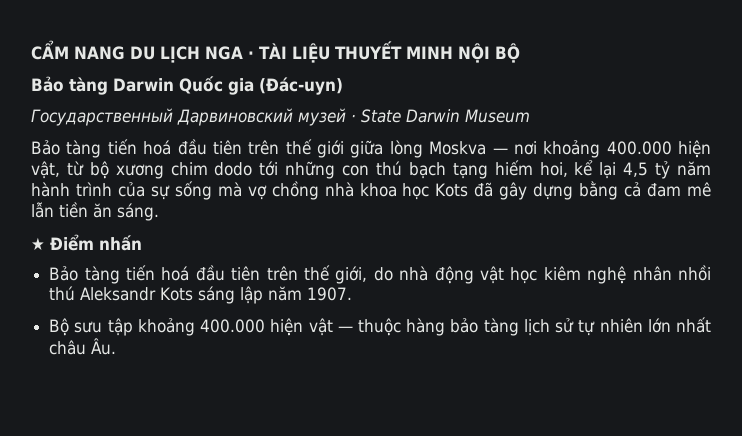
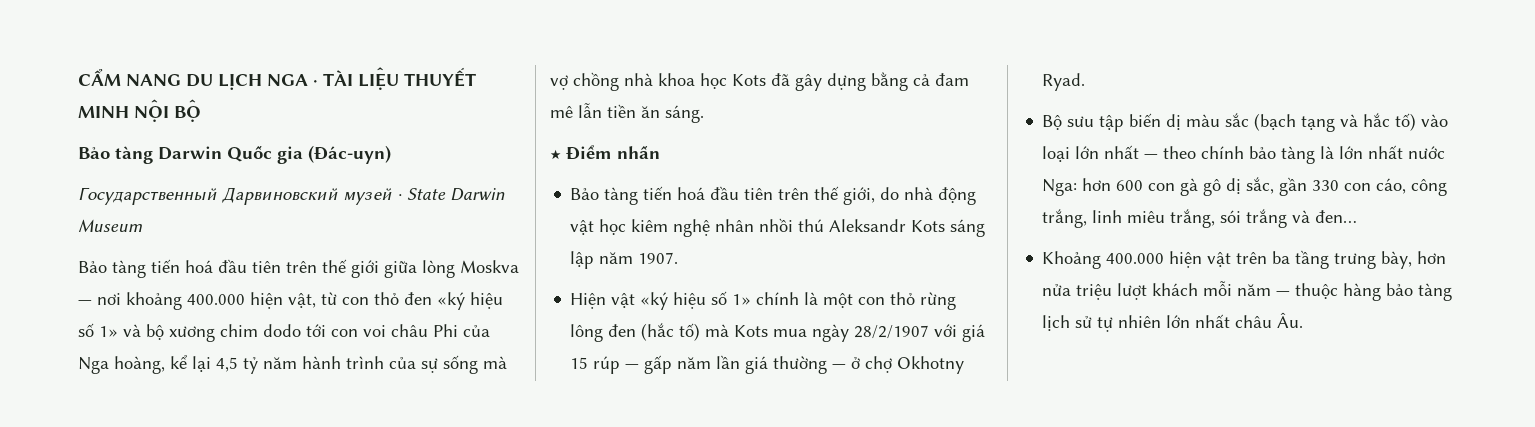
- Bảo tàng tiến hoá đầu tiên trên thế giới giữa lòng Moskva — nơi khoảng 400.000 hiện vật, từ bộ xương chim dodo tới những con thú bạch tạng hiếm hoi, kể lại 4,5 tỷ năm hành trình của sự sống mà vợ chồng nhà khoa học Kots đã gây dựng bằng cả đam mê lẫn tiền ăn sáng.
+ Bảo tàng tiến hoá đầu tiên trên thế giới giữa lòng Moskva — nơi khoảng 400.000 hiện vật, từ con thỏ đen «ký hiệu số 1» và bộ xương chim dodo tới con voi châu Phi của Nga hoàng, kể lại 4,5 tỷ năm hành trình của sự sống mà vợ chồng nhà khoa học Kots đã gây dựng bằng cả đam mê lẫn tiền ăn sáng.
- Bộ sưu tập khoảng 400.000 hiện vật — thuộc hàng bảo tàng lịch sử tự nhiên lớn nhất châu Âu.
+ Hiện vật «ký hiệu số 1» chính là một con thỏ rừng lông đen (hắc tố) mà Kots mua ngày 28/2/1907 với giá 15 rúp — gấp năm lần giá thường — ở chợ Okhotny Ryad.
+ Bộ sưu tập biến dị màu sắc (bạch tạng và hắc tố) vào loại lớn nhất — theo chính bảo tàng là lớn nhất nước Nga: hơn 600 con gà gô dị sắc, gần 330 con cáo, công trắng, linh miêu trắng, sói trắng và đen…
+ Khoảng 400.000 hiện vật trên ba tầng trưng bày, hơn nửa triệu lượt khách mỗi năm — thuộc hàng bảo tàng lịch sử tự nhiên lớn nhất châu Âu.

